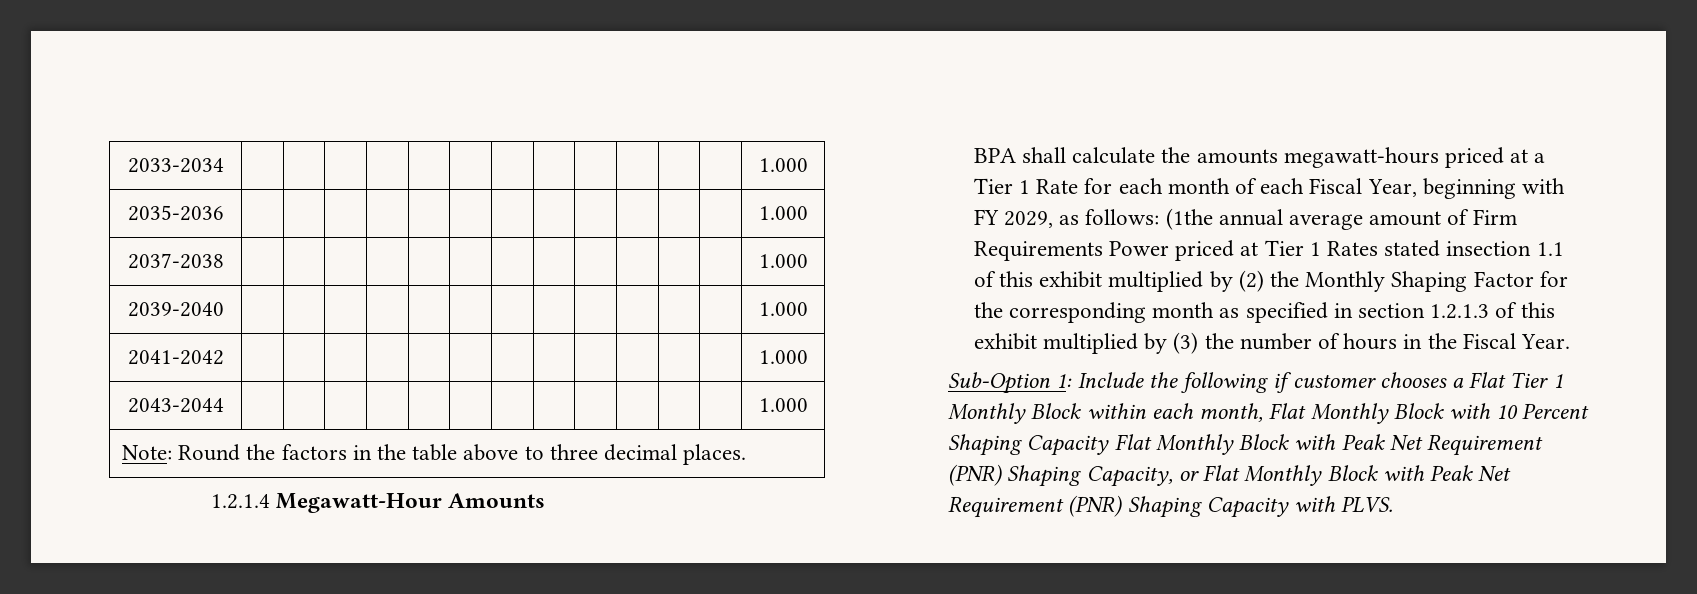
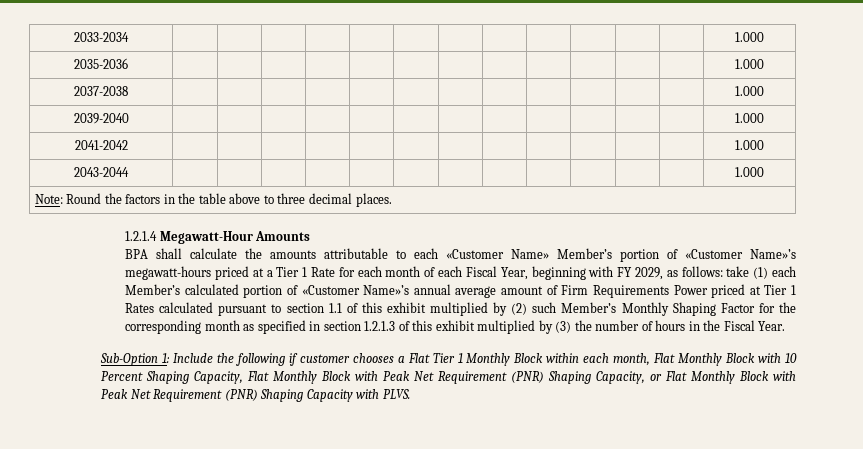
- BPA shall calculate the amounts megawatt-hours priced at a Tier 1 Rate for each month of each Fiscal Year, beginning with FY 2029, as follows:
+ BPA shall calculate the amounts attributable to each «Customer Name» Member’s portion of «Customer Name»’s megawatt-hours priced at a Tier 1 Rate for each month of each Fiscal Year, beginning with FY 2029, as follows:
- (1the annual average amount of Firm Requirements Power priced at Tier 1 Rates stated insection 1.1 of this exhibit multiplied by (2) the Monthly Shaping Factor for the corresponding month as specified in section 1.2.1.3 of this exhibit multiplied by (3) the number of hours in the Fiscal Year.
+ take (1) each Member’s calculated portion of «Customer Name»’s annual average amount of Firm Requirements Power priced at Tier 1 Rates calculated pursuant to section 1.1 of this exhibit multiplied by (2) such Member’s Monthly Shaping Factor for the corresponding month as specified in section 1.2.1.3 of this exhibit multiplied by (3) the number of hours in the Fiscal Year.
- Sub-Option 1: Include the following if customer chooses a Flat Tier 1 Monthly Block within each month, Flat Monthly Block with 10 Percent Shaping Capacity Flat Monthly Block with Peak Net Requirement (PNR) Shaping Capacity, or Flat Monthly Block with Peak Net Requirement (PNR) Shaping Capacity with PLVS.
+ Sub-Option 1: Include the following if customer chooses a Flat Tier 1 Monthly Block within each month, Flat Monthly Block with 10 Percent Shaping Capacity, Flat Monthly Block with Peak Net Requirement (PNR) Shaping Capacity, or Flat Monthly Block with Peak Net Requirement (PNR) Shaping Capacity with PLVS.

